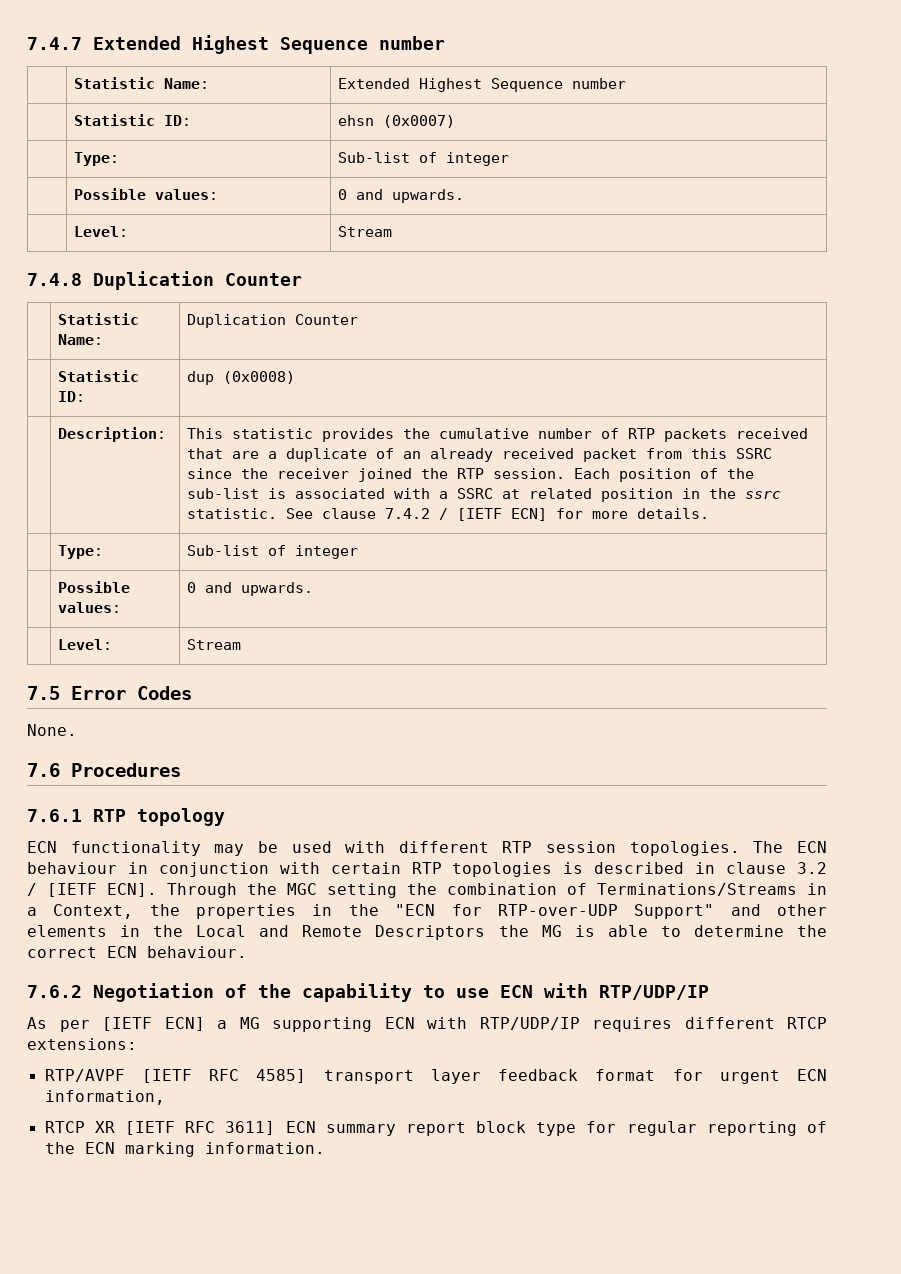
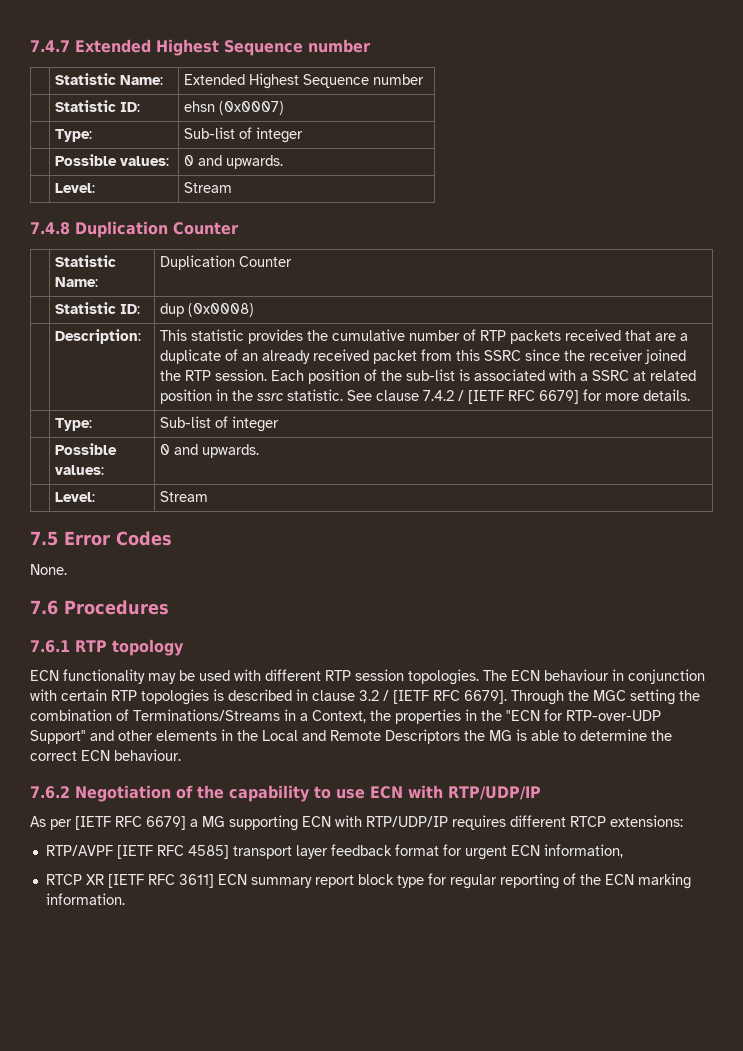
- See clause 7.4.2 / [IETF ECN] for more details.
+ See clause 7.4.2 / [IETF RFC 6679] for more details.
- The ECN behaviour in conjunction with certain RTP topologies is described in clause 3.2 / [IETF ECN].
+ The ECN behaviour in conjunction with certain RTP topologies is described in clause 3.2 / [IETF RFC 6679].
- As per [IETF ECN] a MG supporting ECN with RTP/UDP/IP requires different RTCP extensions:
+ As per [IETF RFC 6679] a MG supporting ECN with RTP/UDP/IP requires different RTCP extensions:

